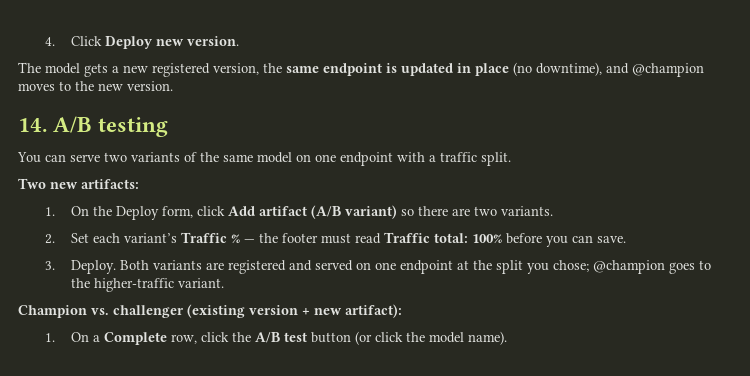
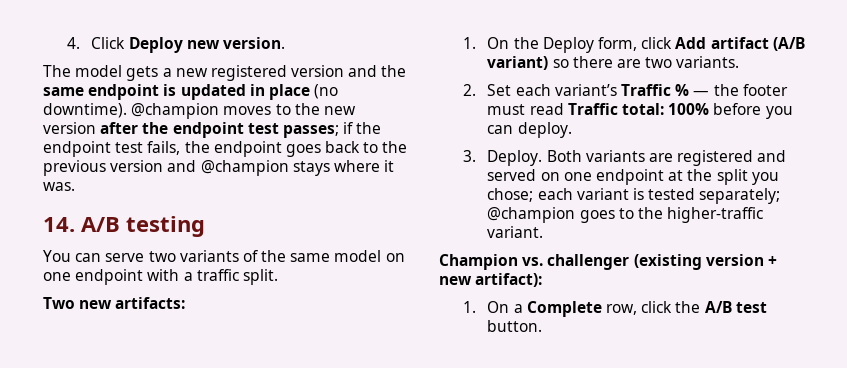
- The model gets a new registered version, the same endpoint is updated in place (no downtime), and @champion moves to the new version.
+ The model gets a new registered version and the same endpoint is updated in place (no downtime). @champion moves to the new version after the endpoint test passes; if the endpoint test fails, the endpoint goes back to the previous version and @champion stays where it was.
- 2. Set each variant’s Traffic % — the footer must read Traffic total: 100% before you can save.
+ 2. Set each variant’s Traffic % — the footer must read Traffic total: 100% before you can deploy.
- Both variants are registered and served on one endpoint at the split you chose; @champion goes to the higher-traffic variant.
+ Both variants are registered and served on one endpoint at the split you chose; each variant is tested separately; @champion goes to the higher-traffic variant.
- 1. On a Complete row, click the A/B test button (or click the model name).
+ 1. On a Complete row, click the A/B test button.

